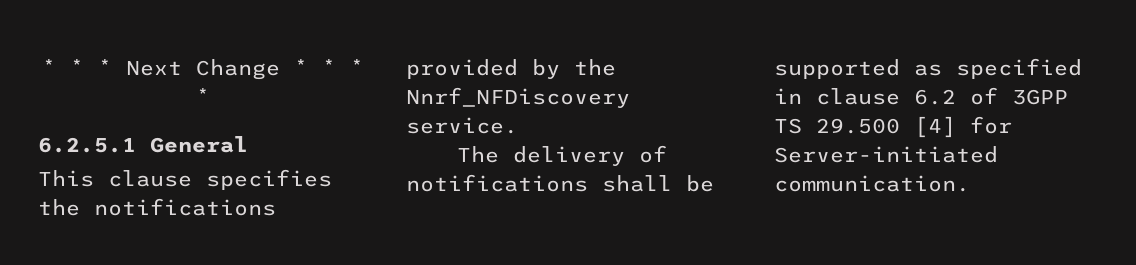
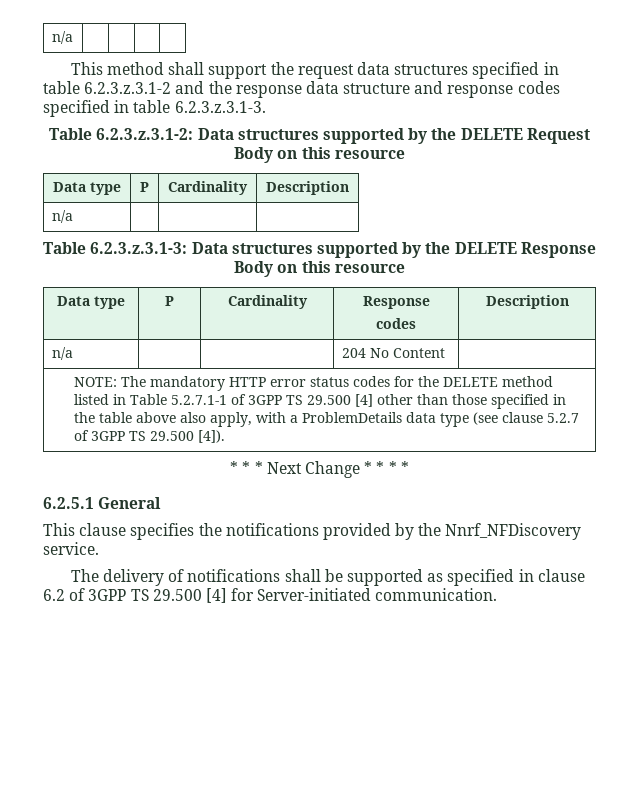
+ n/a | | | |
+ This method shall support the request data structures specified in table 6.2.3.z.3.1-2 and the response data structure and response codes specified in table 6.2.3.z.3.1-3.
+ Table 6.2.3.z.3.1-2: Data structures supported by the DELETE Request Body on this resource
+ Data type | P | Cardinality | Description
+ n/a | | |
+ Table 6.2.3.z.3.1-3: Data structures supported by the DELETE Response Body on this resource
+ Data type | P | Cardinality | Response
+ codes | Description
+ n/a | | | 204 No Content |
+ NOTE: The mandatory HTTP error status codes for the DELETE method listed in Table 5.2.7.1-1 of 3GPP TS 29.500 [4] other than those specified in the table above also apply, with a ProblemDetails data type (see clause 5.2.7 of 3GPP TS 29.500 [4]).

